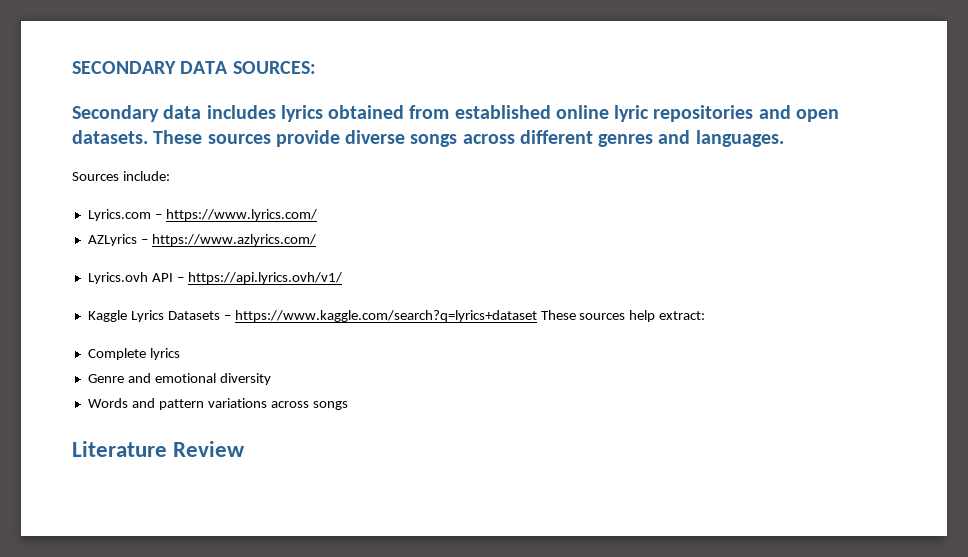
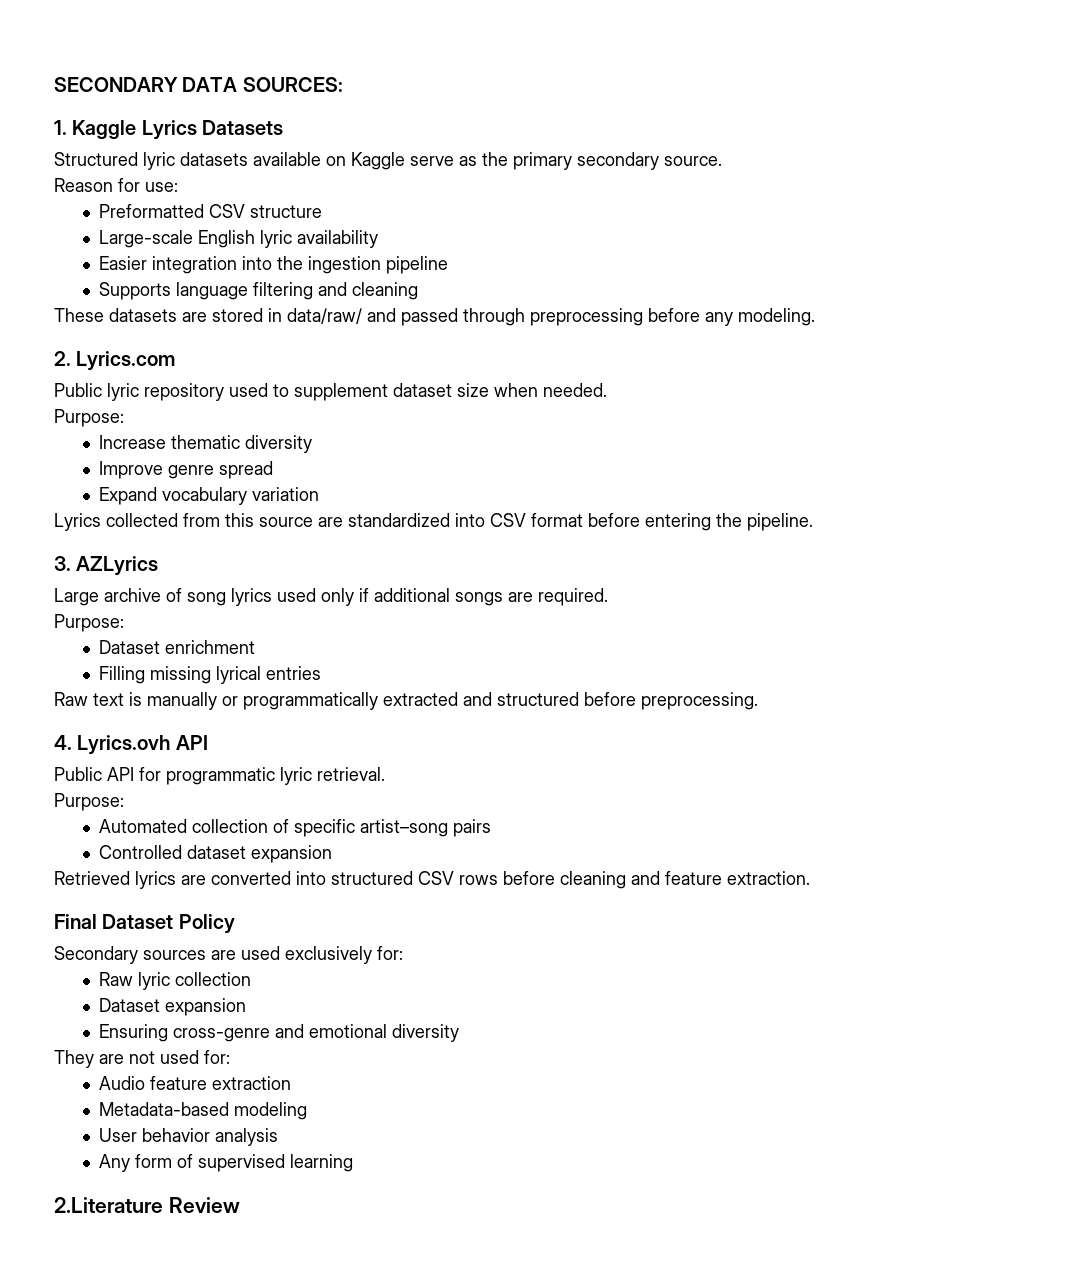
- Secondary data includes lyrics obtained from established online lyric repositories and open datasets. These sources provide diverse songs across different genres and languages.
- Sources include:
- Lyrics.com – https://www.lyrics.com/
- AZLyrics – https://www.azlyrics.com/
- Lyrics.ovh API – https://api.lyrics.ovh/v1/
- Kaggle Lyrics Datasets – https://www.kaggle.com/search?q=lyrics+dataset These sources help extract:
- Complete lyrics
- Genre and emotional diversity
- Words and pattern variations across songs
- Literature Review
+ 1. Kaggle Lyrics Datasets
+ Structured lyric datasets available on Kaggle serve as the primary secondary source.
+ Reason for use:
+ Preformatted CSV structure
+ Large-scale English lyric availability
+ Easier integration into the ingestion pipeline
+ Supports language filtering and cleaning
+ These datasets are stored in data/raw/ and passed through preprocessing before any modeling.
+ 2. Lyrics.com
+ Public lyric repository used to supplement dataset size when needed.
+ Purpose:
+ Increase thematic diversity
+ Improve genre spread
+ Expand vocabulary variation
+ Lyrics collected from this source are standardized into CSV format before entering the pipeline.
+ 3. AZLyrics
+ Large archive of song lyrics used only if additional songs are required.
+ Purpose:
+ Dataset enrichment
+ Filling missing lyrical entries
+ Raw text is manually or programmatically extracted and structured before preprocessing.
+ 4. Lyrics.ovh API
+ Public API for programmatic lyric retrieval.
+ Purpose:
+ Automated collection of specific artist–song pairs
+ Controlled dataset expansion
+ Retrieved lyrics are converted into structured CSV rows before cleaning and feature extraction.
+ Final Dataset Policy
+ Secondary sources are used exclusively for:
+ Raw lyric collection
+ Dataset expansion
+ Ensuring cross-genre and emotional diversity
+ They are not used for:
+ Audio feature extraction
+ Metadata-based modeling
+ User behavior analysis
+ Any form of supervised learning
+ 2.Literature Review

